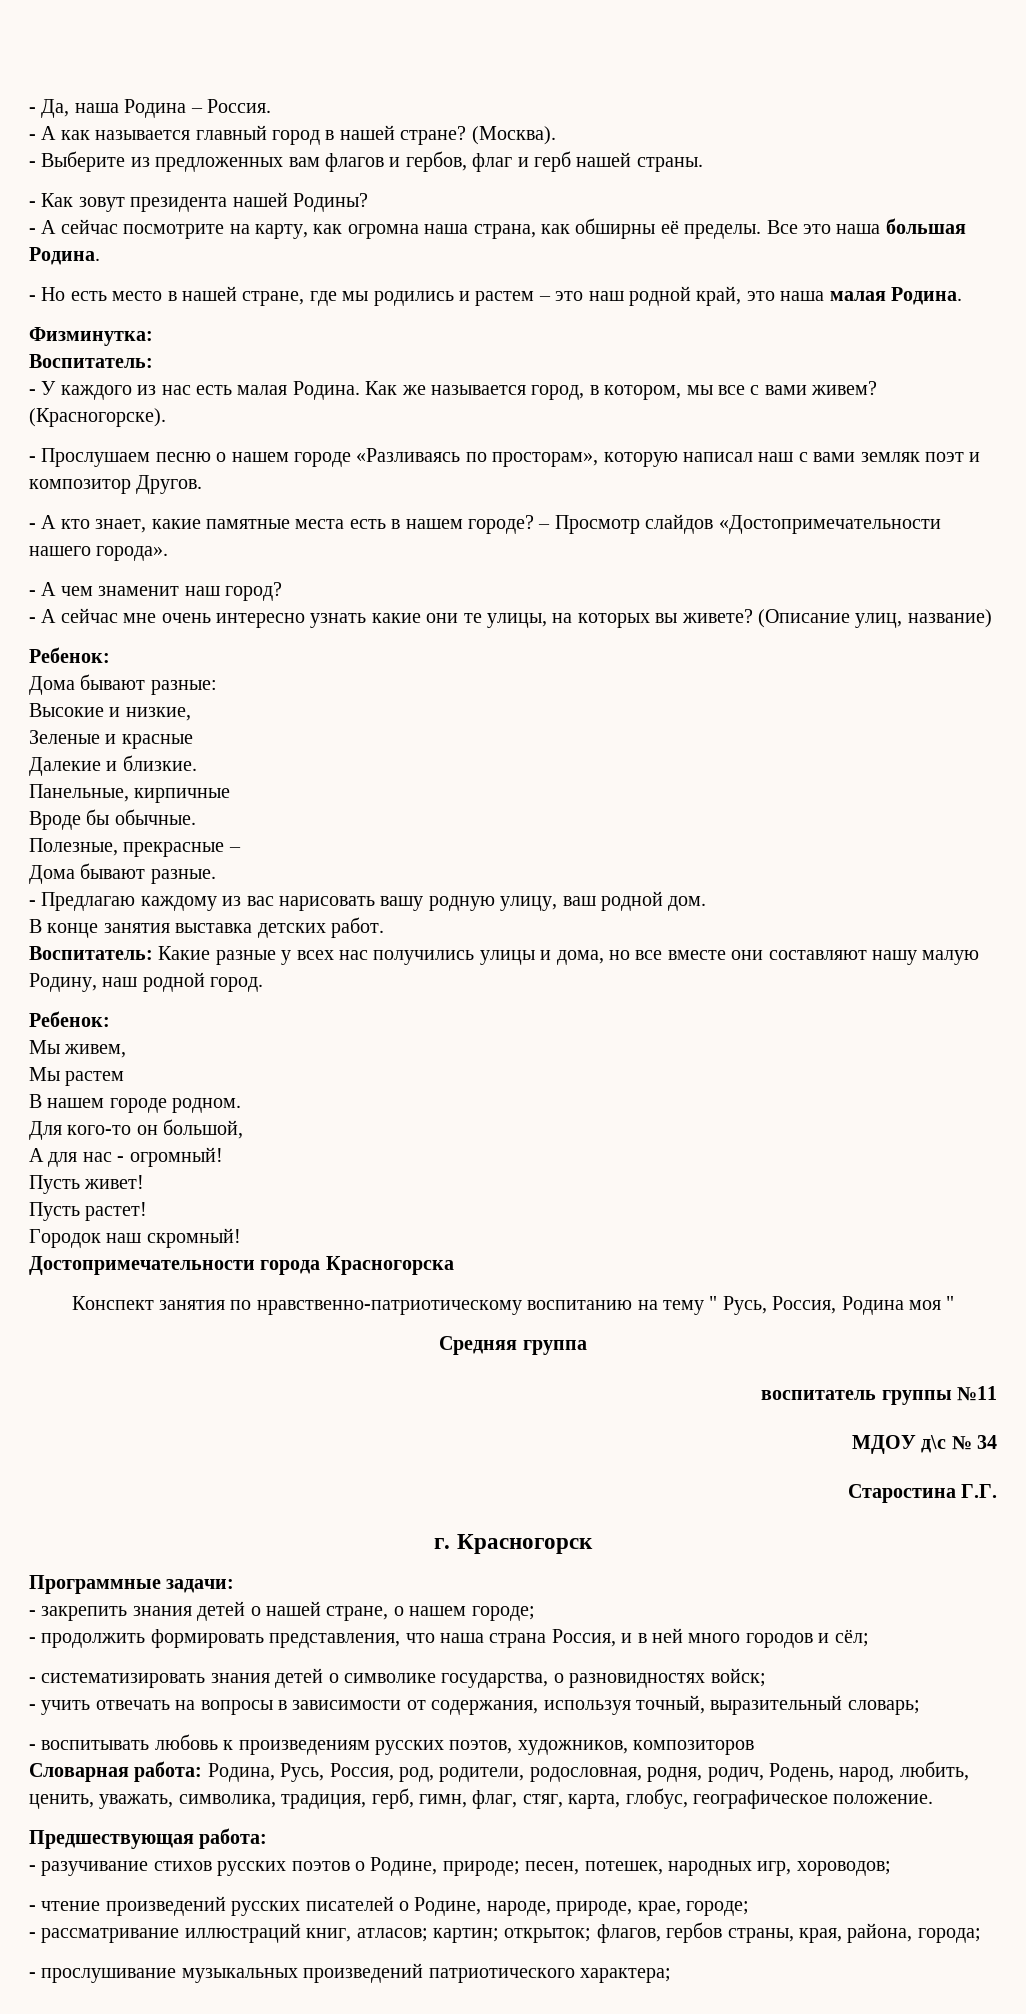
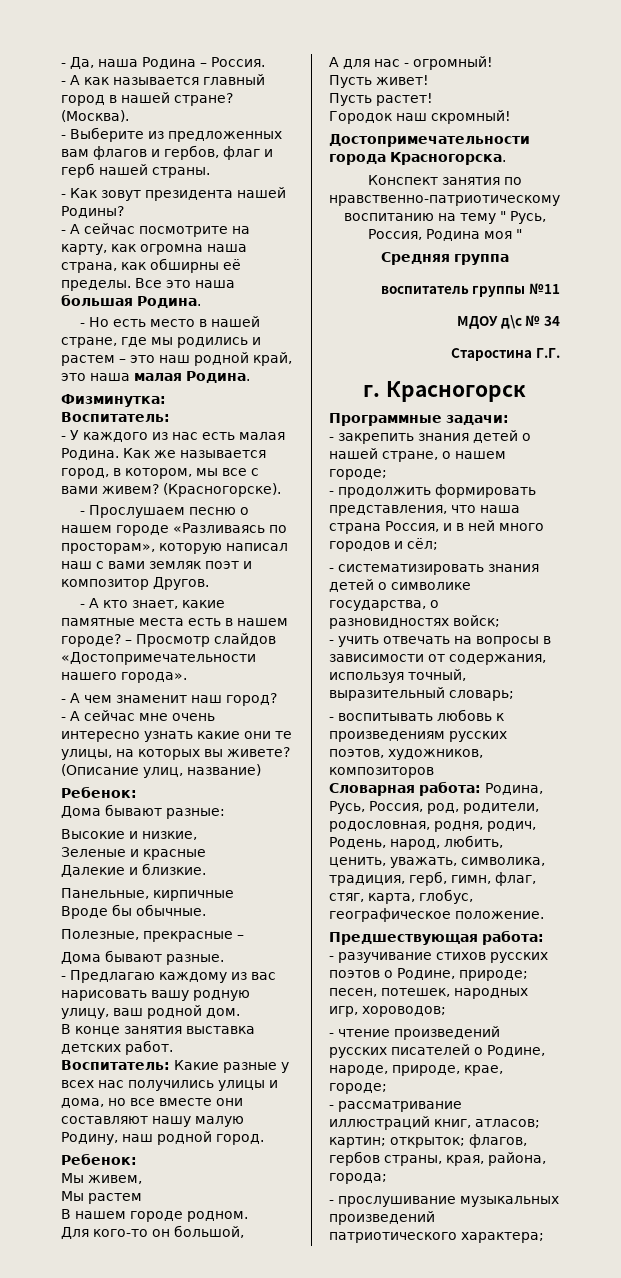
- Достопримечательности города Красногорска
+ Достопримечательности города Красногорска.

